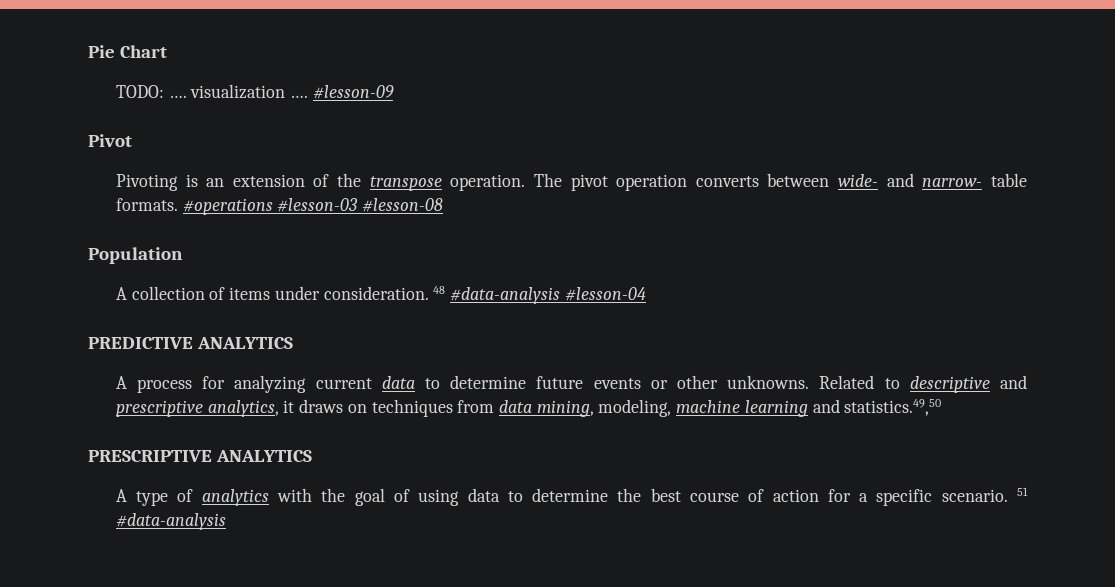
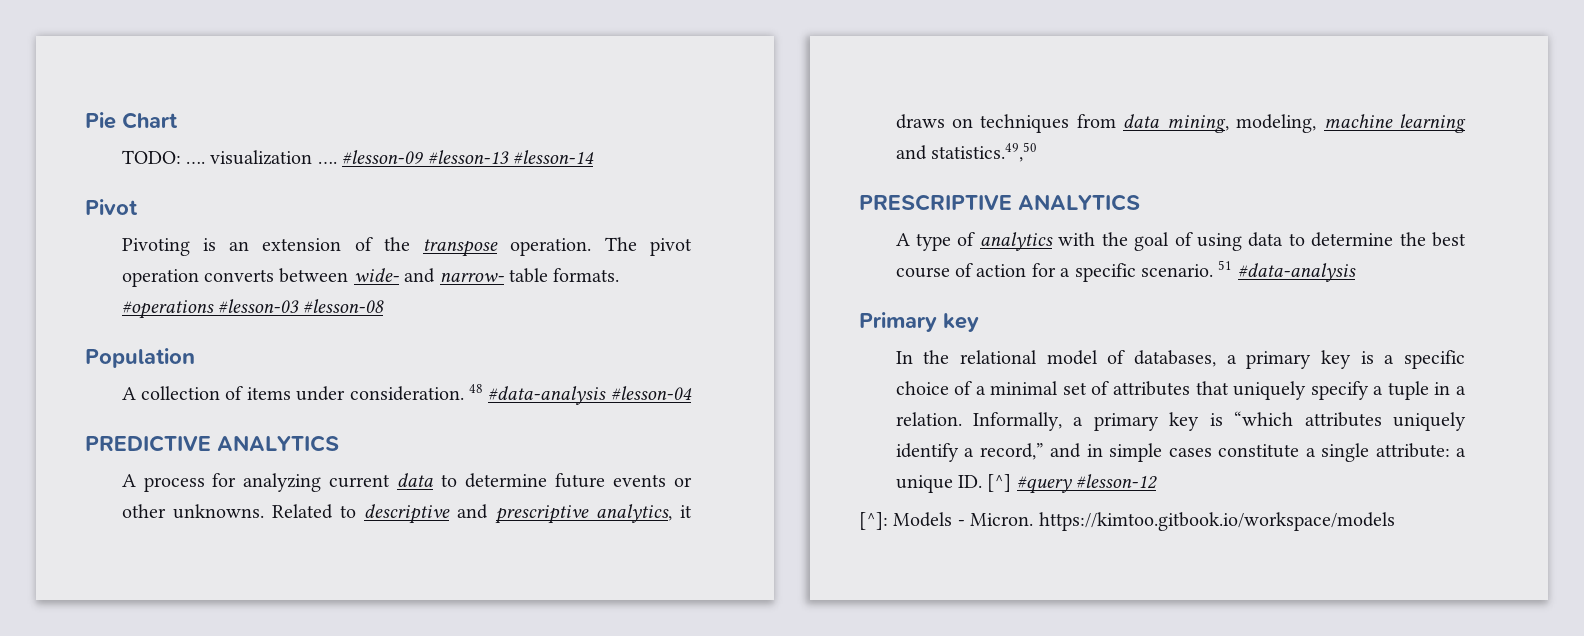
- #lesson-09
+ #lesson-09 #lesson-13 #lesson-14
+ Primary key
+ In the relational model of databases, a primary key is a specific choice of a minimal set of attributes that uniquely specify a tuple in a relation. Informally, a primary key is “which attributes uniquely identify a record,” and in simple cases constitute a single attribute: a unique ID. [^] #query #lesson-12
+ [^]: Models - Micron. https://kimtoo.gitbook.io/workspace/models

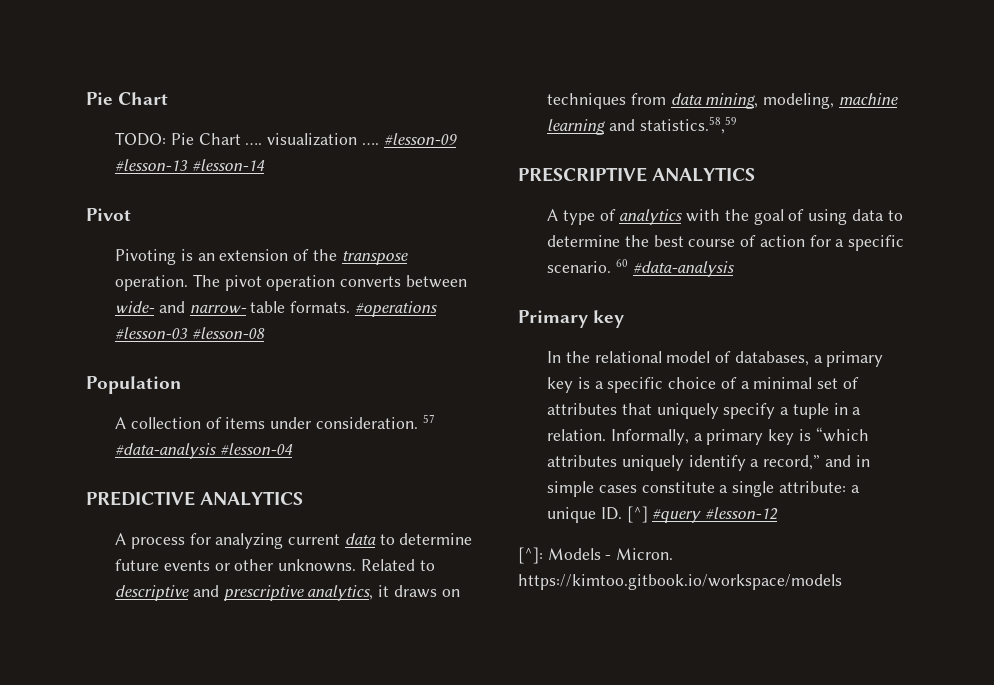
- TODO: …. visualization ….
+ TODO: Pie Chart …. visualization ….
- 48 #data-analysis #lesson-04
+ 57 #data-analysis #lesson-04
- Related to descriptive and prescriptive analytics, it draws on techniques from data mining, modeling, machine learning and statistics.49,50
+ Related to descriptive and prescriptive analytics, it draws on techniques from data mining, modeling, machine learning and statistics.58,59
- 51 #data-analysis
+ 60 #data-analysis

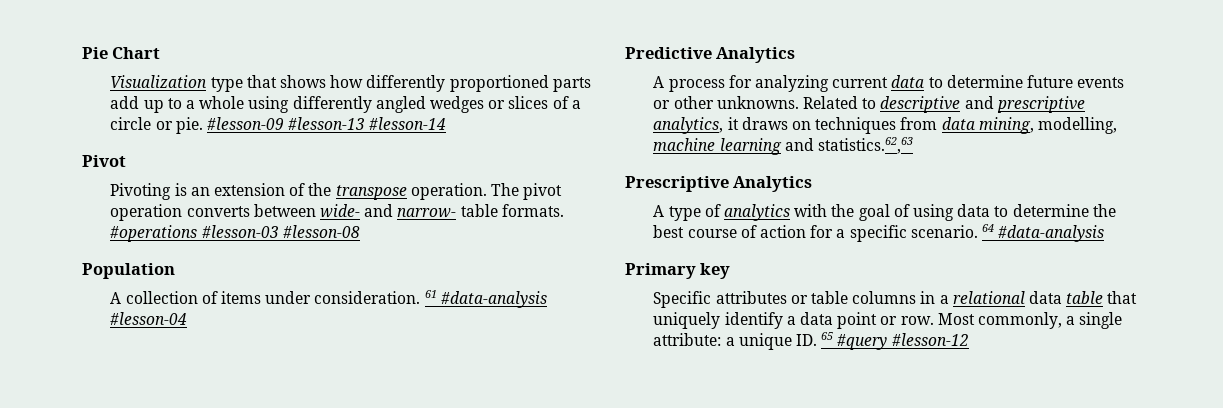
- TODO: Pie Chart …. visualization ….
+ Visualization type that shows how differently proportioned parts add up to a whole using differently angled wedges or slices of a circle or pie.
- 57 #data-analysis #lesson-04
+ 61 #data-analysis #lesson-04
- PREDICTIVE ANALYTICS
+ Predictive Analytics
- Related to descriptive and prescriptive analytics, it draws on techniques from data mining, modeling, machine learning and statistics.58,59
- PRESCRIPTIVE ANALYTICS
+ Related to descriptive and prescriptive analytics, it draws on techniques from data mining, modelling, machine learning and statistics.62,63
+ Prescriptive Analytics
- 60 #data-analysis
+ 64 #data-analysis
- In the relational model of databases, a primary key is a specific choice of a minimal set of attributes that uniquely specify a tuple in a relation. Informally, a primary key is “which attributes uniquely identify a record,” and in simple cases constitute a single attribute: a unique ID. [^] #query #lesson-12
+ Specific attributes or table columns in a relational data table that uniquely identify a data point or row. Most commonly, a single attribute: a unique ID. 65 #query #lesson-12
- [^]: Models - Micron. https://kimtoo.gitbook.io/workspace/models

